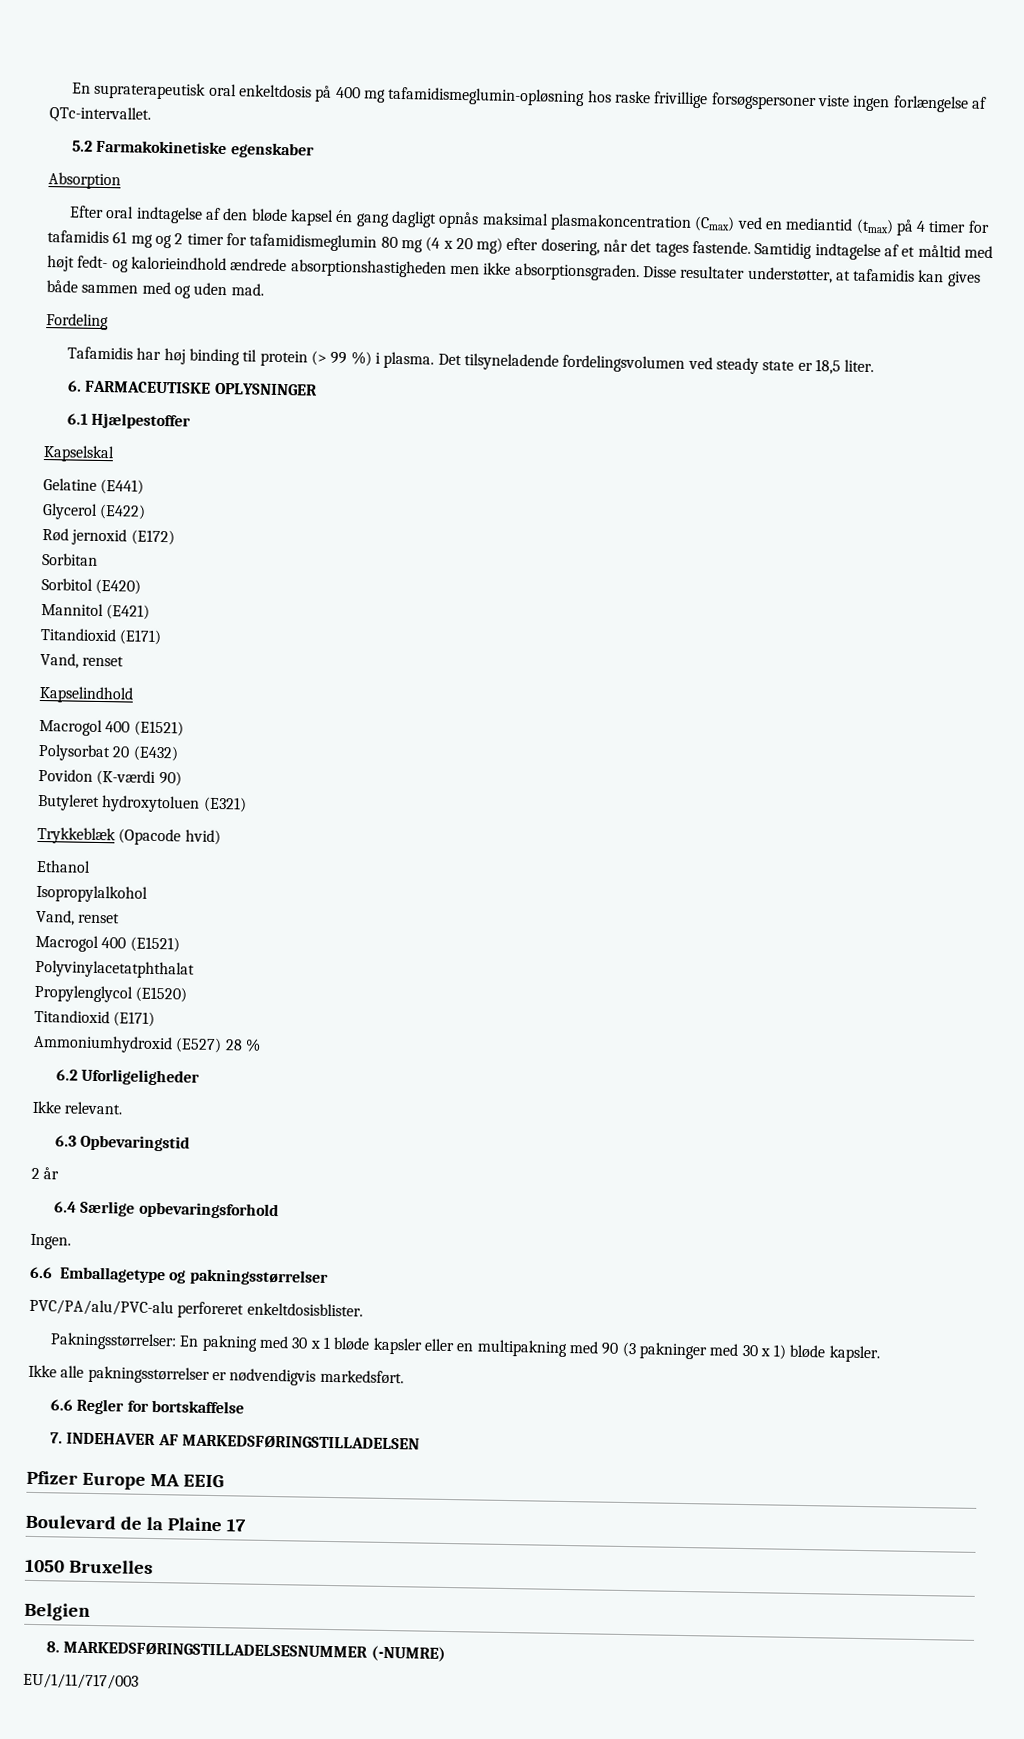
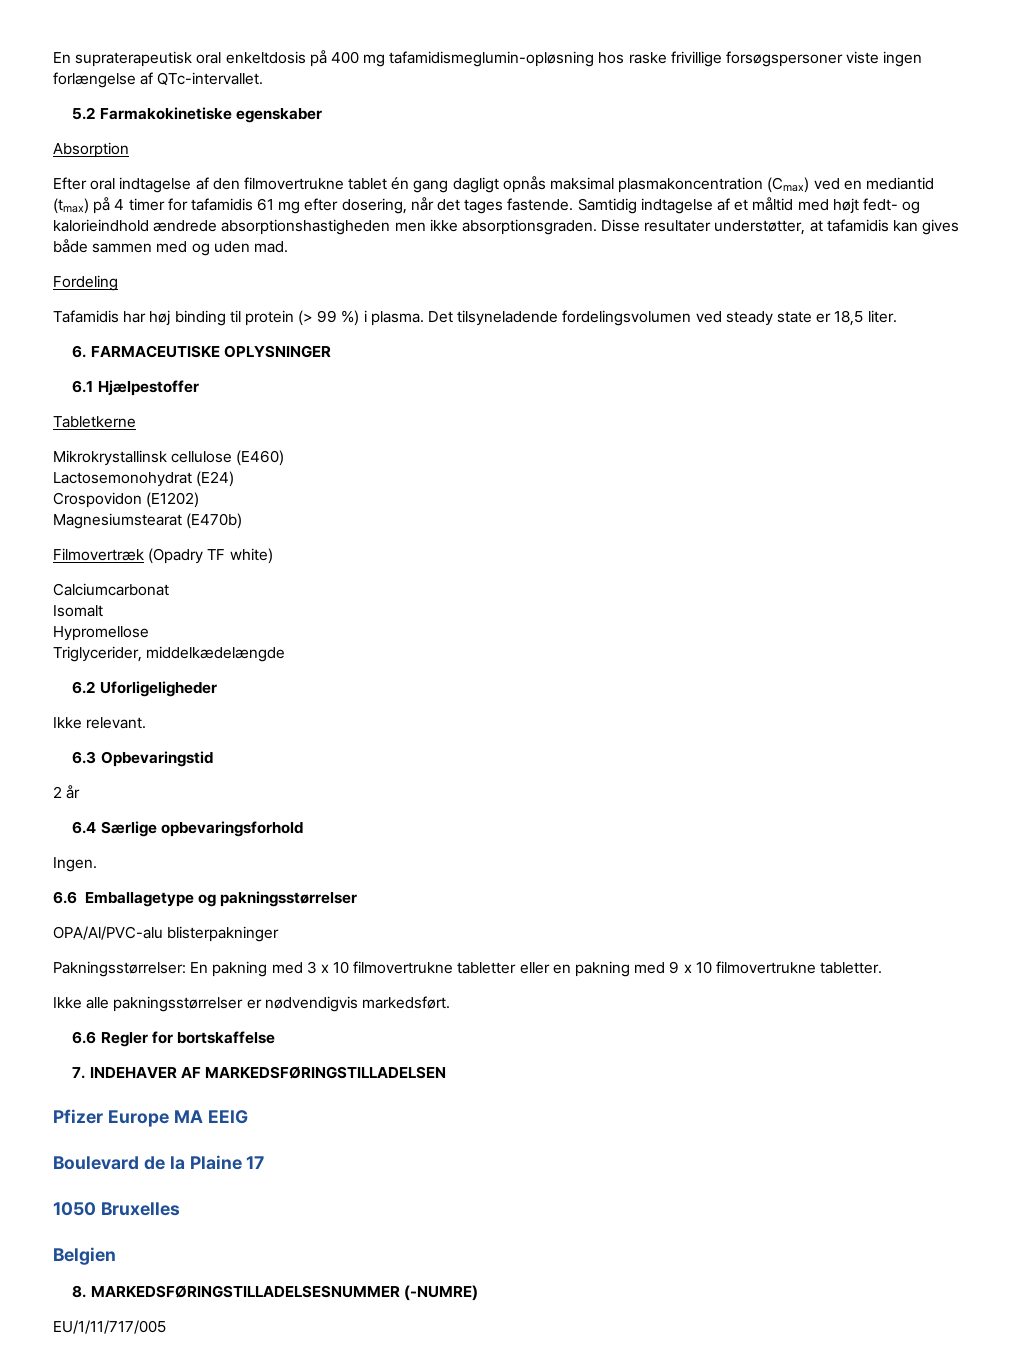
- Efter oral indtagelse af den bløde kapsel én gang dagligt opnås maksimal plasmakoncentration (Cmax) ved en mediantid (tmax) på 4 timer for tafamidis 61 mg og 2 timer for tafamidismeglumin 80 mg (4 x 20 mg) efter dosering, når det tages fastende.
+ Efter oral indtagelse af den filmovertrukne tablet én gang dagligt opnås maksimal plasmakoncentration (Cmax) ved en mediantid (tmax) på 4 timer for tafamidis 61 mg efter dosering, når det tages fastende.
- Kapselskal
- Gelatine (E441)
- Glycerol (E422)
- Rød jernoxid (E172)
- Sorbitan
- Sorbitol (E420)
- Mannitol (E421)
- Titandioxid (E171)
- Vand, renset
- Kapselindhold
- Macrogol 400 (E1521)
- Polysorbat 20 (E432)
- Povidon (K-værdi 90)
- Butyleret hydroxytoluen (E321)
- Trykkeblæk (Opacode hvid)
- Ethanol
- Isopropylalkohol
- Vand, renset
- Macrogol 400 (E1521)
- Polyvinylacetatphthalat
- Propylenglycol (E1520)
- Titandioxid (E171)
- Ammoniumhydroxid (E527) 28 %
+ Tabletkerne
+ Mikrokrystallinsk cellulose (E460)
+ Lactosemonohydrat (E24)
+ Crospovidon (E1202)
+ Magnesiumstearat (E470b)
+ Filmovertræk (Opadry TF white)
+ Calciumcarbonat
+ Isomalt
+ Hypromellose
+ Triglycerider, middelkædelængde
- PVC/PA/alu/PVC-alu perforeret enkeltdosisblister.
+ OPA/Al/PVC-alu blisterpakninger
- Pakningsstørrelser: En pakning med 30 x 1 bløde kapsler eller en multipakning med 90 (3 pakninger med 30 x 1) bløde kapsler.
+ Pakningsstørrelser: En pakning med 3 x 10 filmovertrukne tabletter eller en pakning med 9 x 10 filmovertrukne tabletter.
- EU/1/11/717/003
+ EU/1/11/717/005

